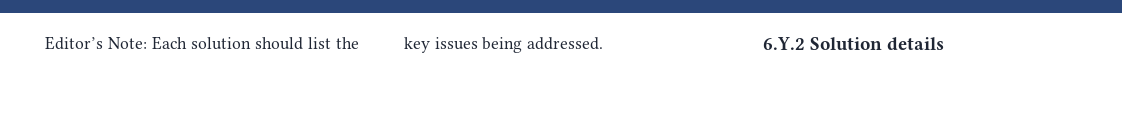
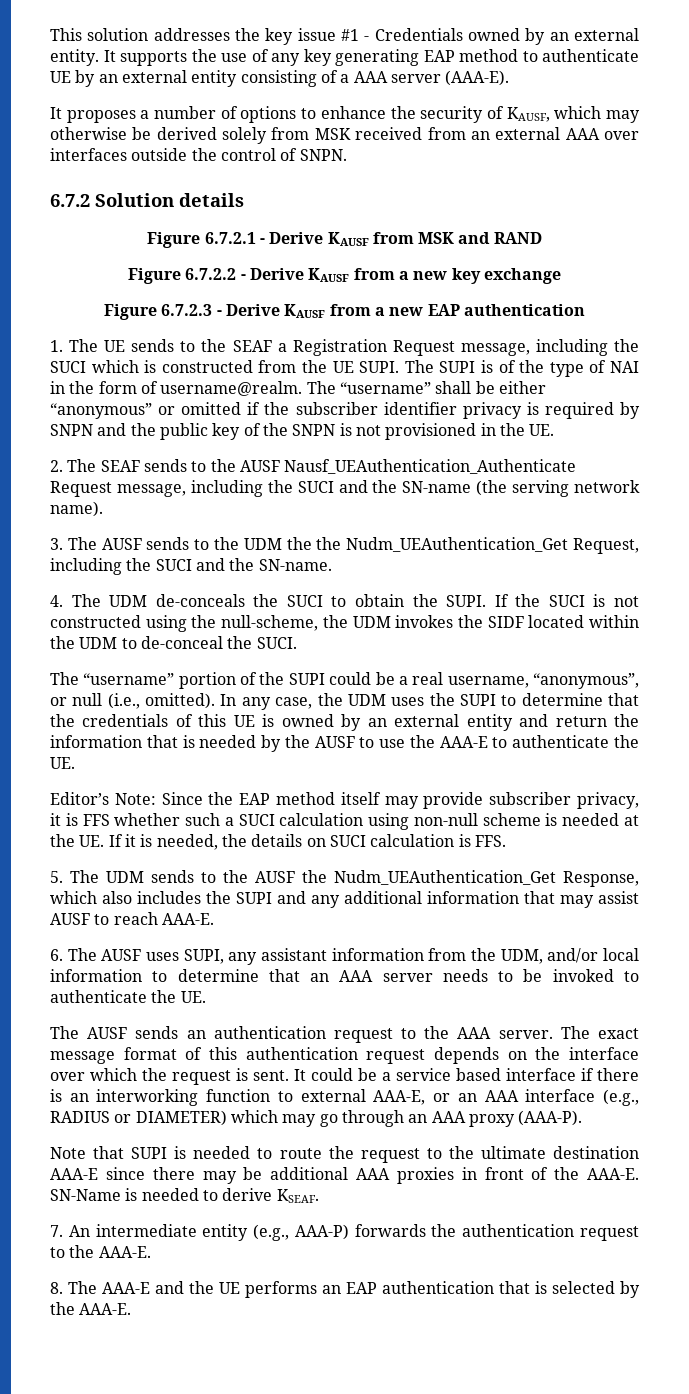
- Editor’s Note: Each solution should list the key issues being addressed.
- 6.Y.2 Solution details
+ This solution addresses the key issue #1 - Credentials owned by an external entity. It supports the use of any key generating EAP method to authenticate UE by an external entity consisting of a AAA server (AAA-E).
+ It proposes a number of options to enhance the security of KAUSF, which may otherwise be derived solely from MSK received from an external AAA over interfaces outside the control of SNPN.
+ 6.7.2 Solution details
+ Figure 6.7.2.1 - Derive KAUSF from MSK and RAND
+ Figure 6.7.2.2 - Derive KAUSF from a new key exchange
+ Figure 6.7.2.3 - Derive KAUSF from a new EAP authentication
+ 1. The UE sends to the SEAF a Registration Request message, including the SUCI which is constructed from the UE SUPI. The SUPI is of the type of NAI in the form of username@realm. The “username” shall be either “anonymous” or omitted if the subscriber identifier privacy is required by SNPN and the public key of the SNPN is not provisioned in the UE.
+ 2. The SEAF sends to the AUSF Nausf_UEAuthentication_Authenticate Request message, including the SUCI and the SN-name (the serving network name).
+ 3. The AUSF sends to the UDM the the Nudm_UEAuthentication_Get Request, including the SUCI and the SN-name.
+ 4. The UDM de-conceals the SUCI to obtain the SUPI. If the SUCI is not constructed using the null-scheme, the UDM invokes the SIDF located within the UDM to de-conceal the SUCI.
+ The “username” portion of the SUPI could be a real username, “anonymous”, or null (i.e., omitted). In any case, the UDM uses the SUPI to determine that the credentials of this UE is owned by an external entity and return the information that is needed by the AUSF to use the AAA-E to authenticate the UE.
+ Editor’s Note: Since the EAP method itself may provide subscriber privacy, it is FFS whether such a SUCI calculation using non-null scheme is needed at the UE. If it is needed, the details on SUCI calculation is FFS.
+ 5. The UDM sends to the AUSF the Nudm_UEAuthentication_Get Response, which also includes the SUPI and any additional information that may assist AUSF to reach AAA-E.
+ 6. The AUSF uses SUPI, any assistant information from the UDM, and/or local information to determine that an AAA server needs to be invoked to authenticate the UE.
+ The AUSF sends an authentication request to the AAA server. The exact message format of this authentication request depends on the interface over which the request is sent. It could be a service based interface if there is an interworking function to external AAA-E, or an AAA interface (e.g., RADIUS or DIAMETER) which may go through an AAA proxy (AAA-P).
+ Note that SUPI is needed to route the request to the ultimate destination AAA-E since there may be additional AAA proxies in front of the AAA-E. SN-Name is needed to derive KSEAF.
+ 7. An intermediate entity (e.g., AAA-P) forwards the authentication request to the AAA-E.
+ 8. The AAA-E and the UE performs an EAP authentication that is selected by the AAA-E.

